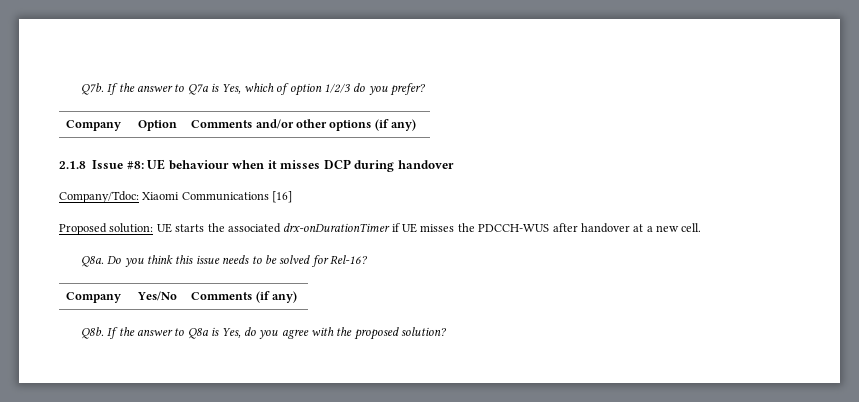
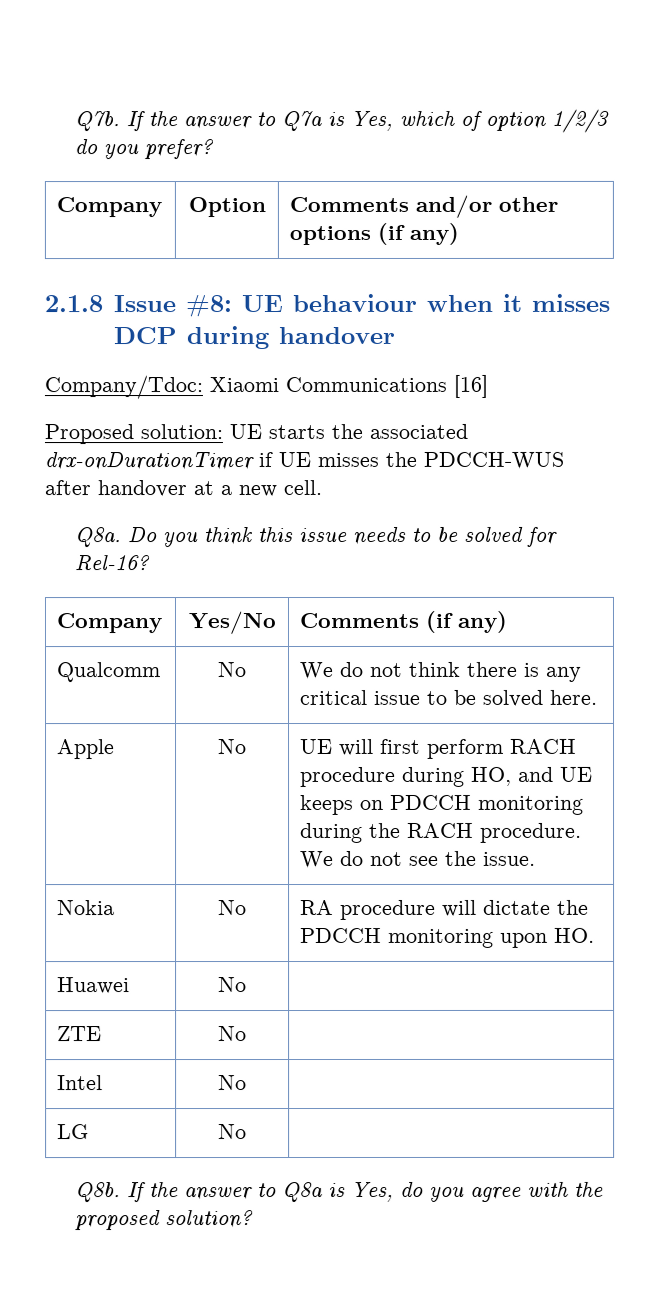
+ Qualcomm | No | We do not think there is any critical issue to be solved here.
+ Apple | No | UE will first perform RACH procedure during HO, and UE keeps on PDCCH monitoring during the RACH procedure. We do not see the issue.
+ Nokia | No | RA procedure will dictate the PDCCH monitoring upon HO.
+ Huawei | No |
+ ZTE | No |
+ Intel | No |
+ LG | No |

